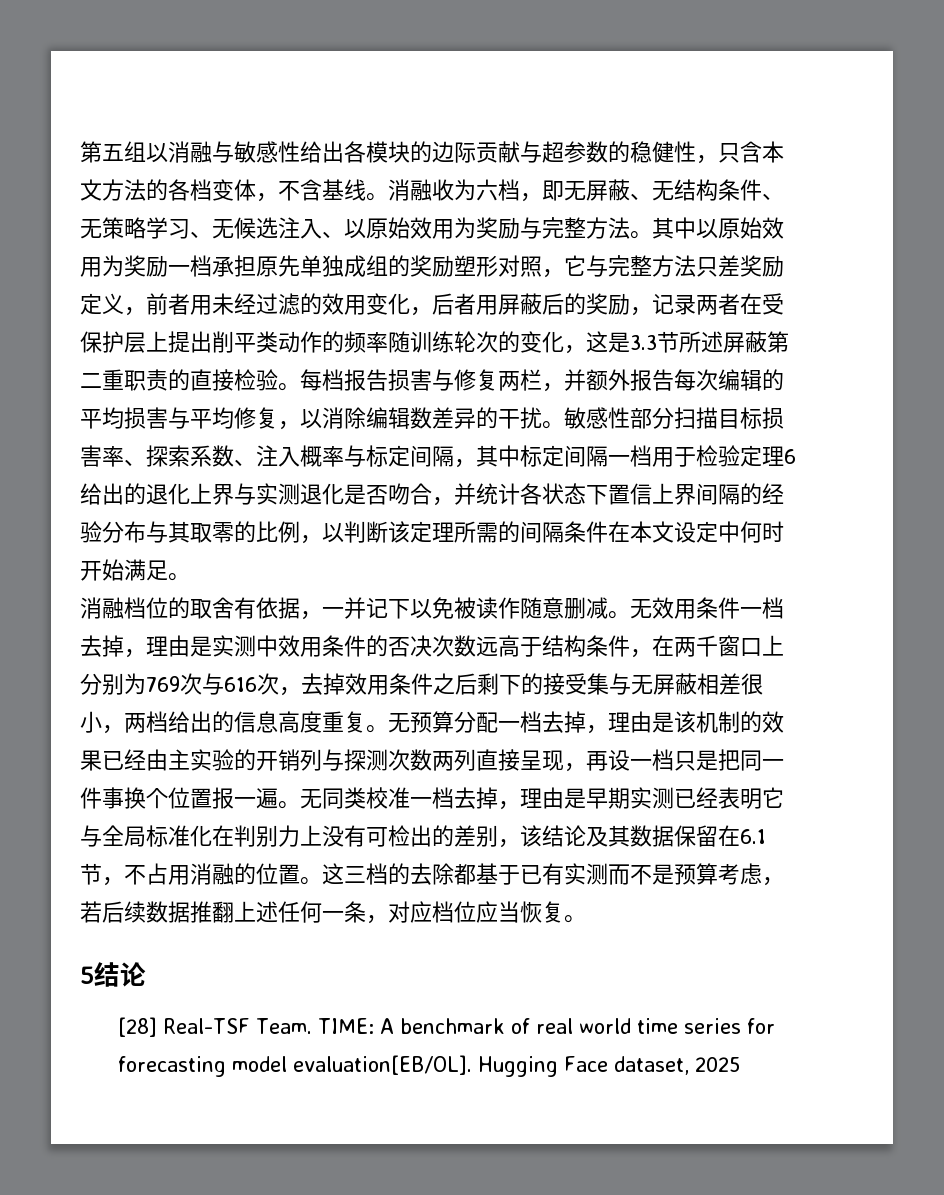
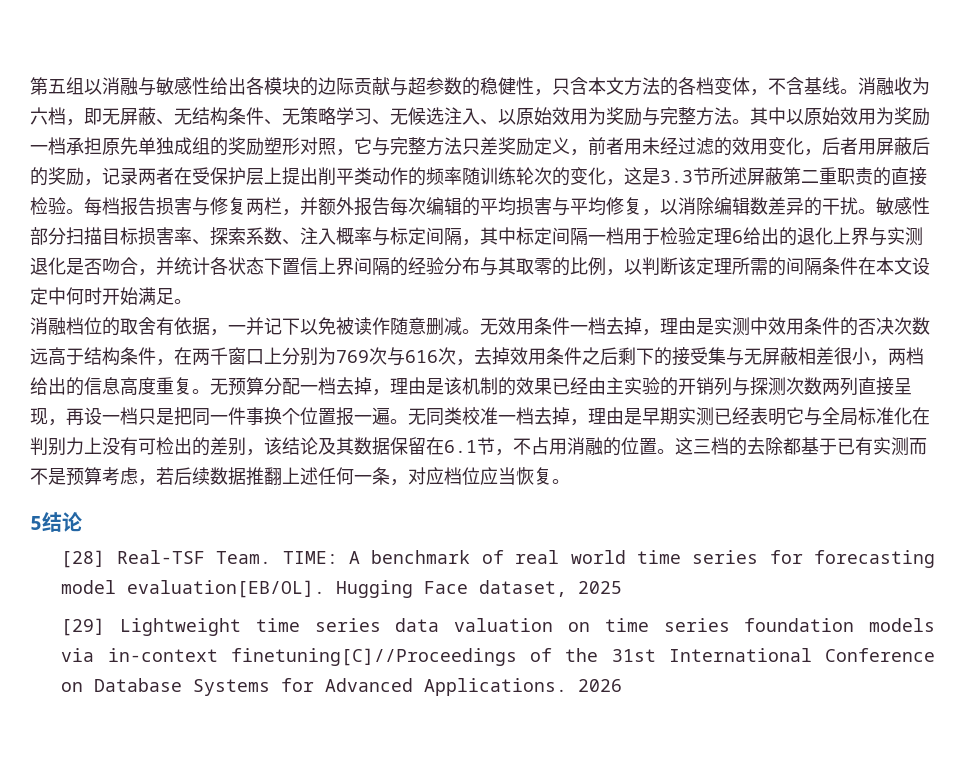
+ [29] Lightweight time series data valuation on time series foundation models via in-context finetuning[C]//Proceedings of the 31st International Conference on Database Systems for Advanced Applications. 2026

